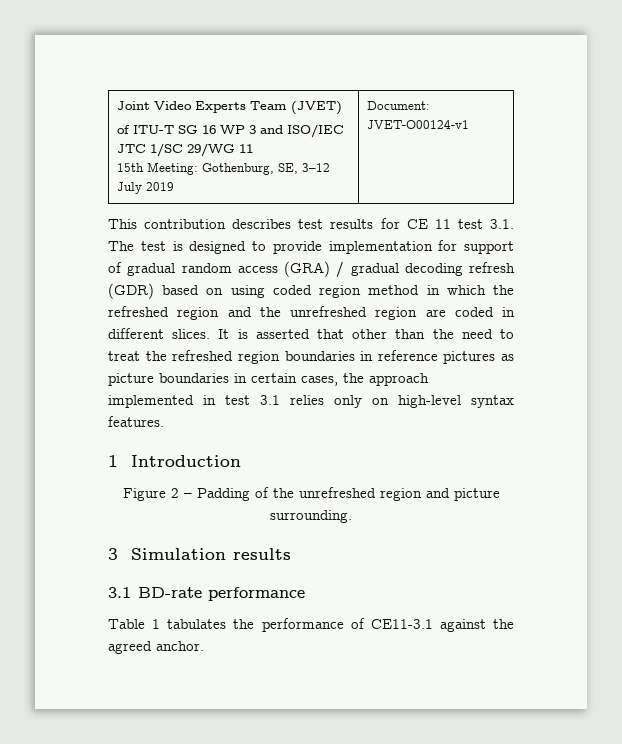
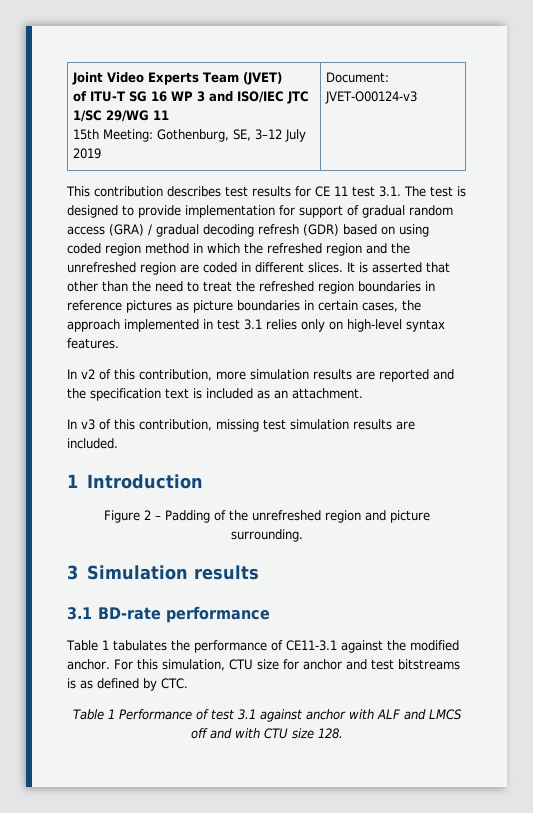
  Joint Video Experts Team (JVET)
  of ITU-T SG 16 WP 3 and ISO/IEC JTC 1/SC 29/WG 11
- 15th Meeting: Gothenburg, SE, 3–12 July 2019 | Document: JVET-O00124-v1
+ 15th Meeting: Gothenburg, SE, 3–12 July 2019 | Document: JVET-O00124-v3
+ In v2 of this contribution, more simulation results are reported and the specification text is included as an attachment.
+ In v3 of this contribution, missing test simulation results are included.
- Table 1 tabulates the performance of CE11-3.1 against the agreed anchor.
+ Table 1 tabulates the performance of CE11-3.1 against the modified anchor. For this simulation, CTU size for anchor and test bitstreams is as defined by CTC.
+ Table 1 Performance of test 3.1 against anchor with ALF and LMCS off and with CTU size 128.

